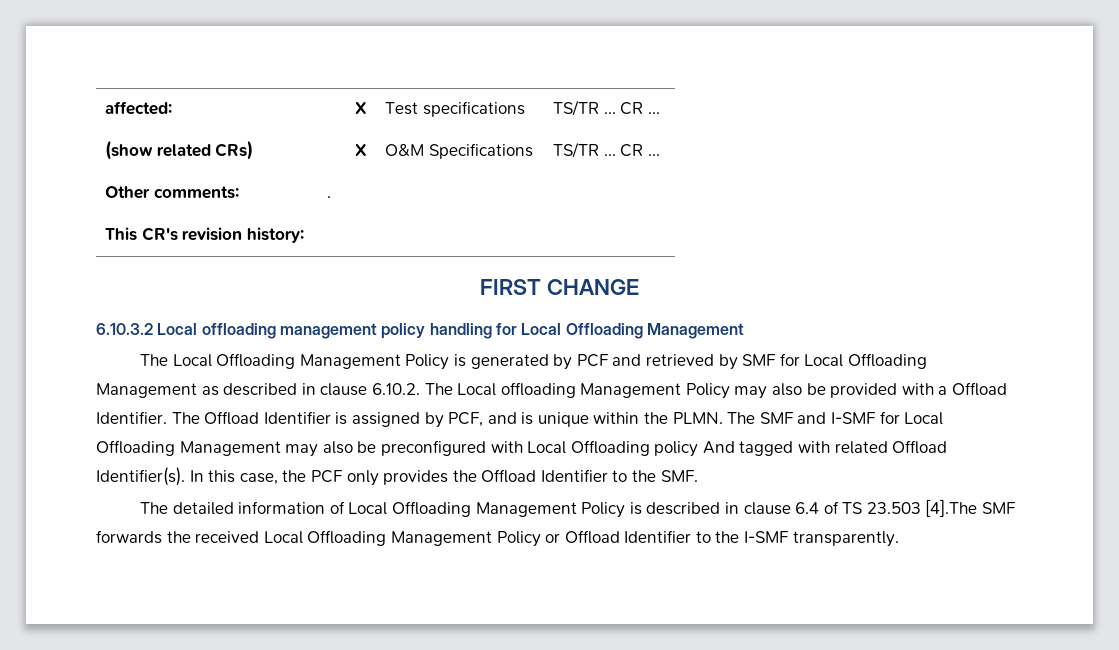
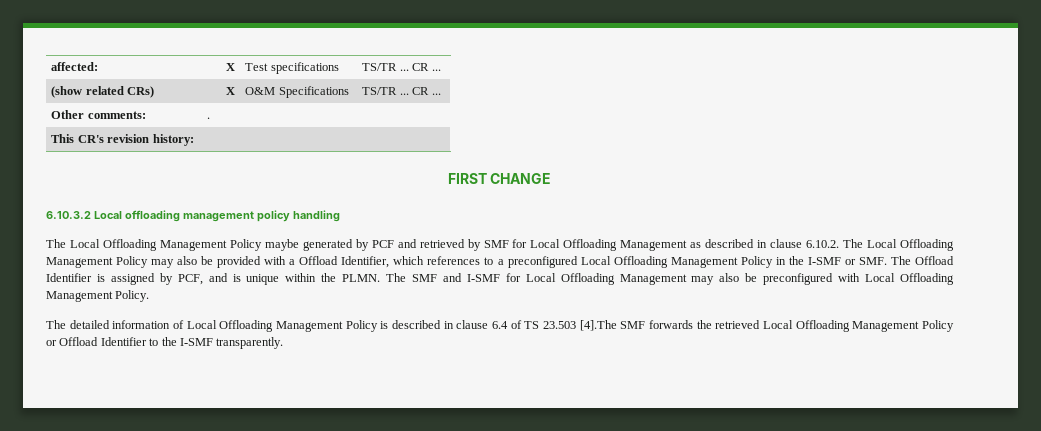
- 6.10.3.2 Local offloading management policy handling for Local Offloading Management
- The Local Offloading Management Policy is generated by PCF and retrieved by SMF for Local Offloading Management as described in clause 6.10.2. The Local offloading Management Policy may also be provided with a Offload Identifier. The Offload Identifier is assigned by PCF, and is unique within the PLMN.
+ 6.10.3.2 Local offloading management policy handling
+ The Local Offloading Management Policy maybe generated by PCF and retrieved by SMF for Local Offloading Management as described in clause 6.10.2. The Local Offloading Management Policy may also be provided with a Offload Identifier, which references to a preconfigured Local Offloading Management Policy in the I-SMF or SMF. The Offload Identifier is assigned by PCF, and is unique within the PLMN.
- The SMF and I-SMF for Local Offloading Management may also be preconfigured with Local Offloading policy And tagged with related Offload Identifier(s). In this case, the PCF only provides the Offload Identifier to the SMF.
+ The SMF and I-SMF for Local Offloading Management may also be preconfigured with Local Offloading Management Policy.
- The detailed information of Local Offloading Management Policy is described in clause 6.4 of TS 23.503 [4].The SMF forwards the received Local Offloading Management Policy or Offload Identifier to the I-SMF transparently.
+ The detailed information of Local Offloading Management Policy is described in clause 6.4 of TS 23.503 [4].The SMF forwards the retrieved Local Offloading Management Policy or Offload Identifier to the I-SMF transparently.

